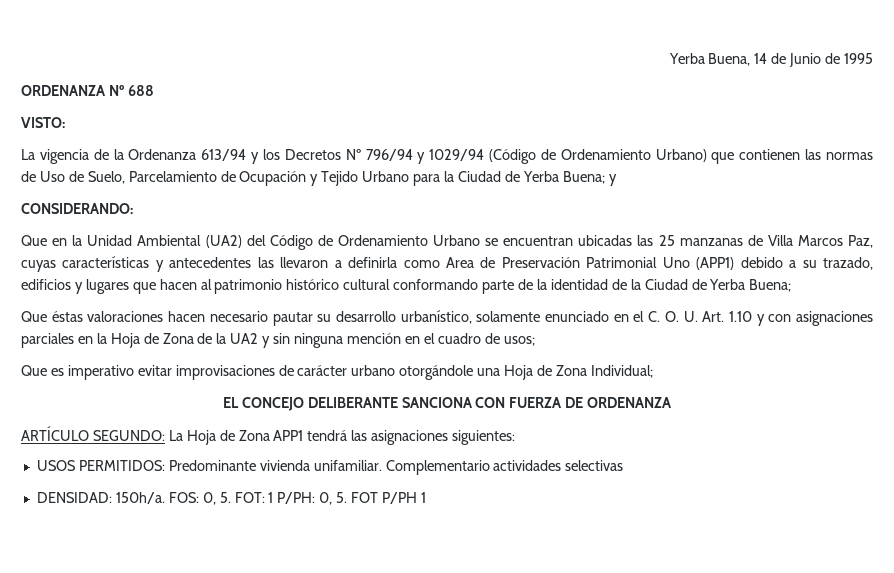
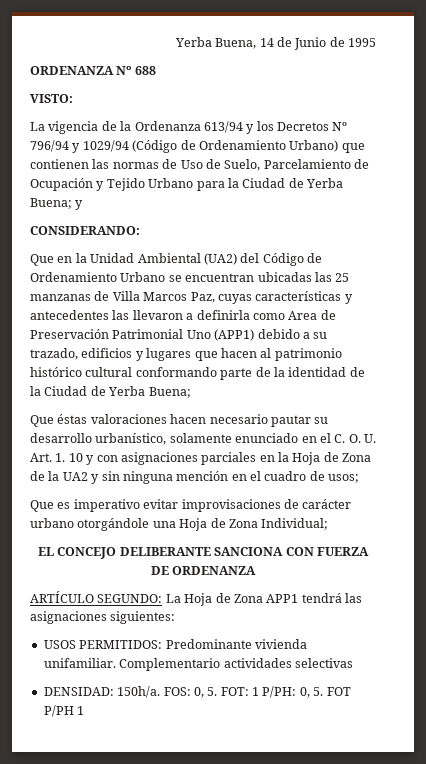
- Que éstas valoraciones hacen necesario pautar su desarrollo urbanístico, solamente enunciado en el C. O. U. Art. 1.10 y con asignaciones parciales en la Hoja de Zona de la UA2 y sin ninguna mención en el cuadro de usos;
+ Que éstas valoraciones hacen necesario pautar su desarrollo urbanístico, solamente enunciado en el C. O. U. Art. 1. 10 y con asignaciones parciales en la Hoja de Zona de la UA2 y sin ninguna mención en el cuadro de usos;

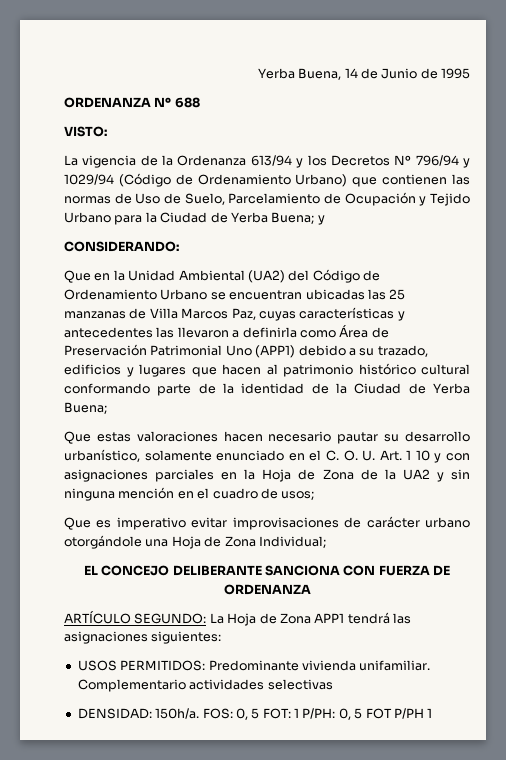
- Que en la Unidad Ambiental (UA2) del Código de Ordenamiento Urbano se encuentran ubicadas las 25 manzanas de Villa Marcos Paz, cuyas características y antecedentes las llevaron a definirla como Area de Preservación Patrimonial Uno (APP1) debido a su trazado, edificios y lugares que hacen al patrimonio histórico cultural conformando parte de la identidad de la Ciudad de Yerba Buena;
+ Que en la Unidad Ambiental (UA2) del Código de Ordenamiento Urbano se encuentran ubicadas las 25 manzanas de Villa Marcos Paz, cuyas características y antecedentes las llevaron a definirla como Área de Preservación Patrimonial Uno (APP1) debido a su trazado, edificios y lugares que hacen al patrimonio histórico cultural conformando parte de la identidad de la Ciudad de Yerba Buena;
- Que éstas valoraciones hacen necesario pautar su desarrollo urbanístico, solamente enunciado en el C. O. U. Art. 1. 10 y con asignaciones parciales en la Hoja de Zona de la UA2 y sin ninguna mención en el cuadro de usos;
+ Que estas valoraciones hacen necesario pautar su desarrollo urbanístico, solamente enunciado en el C. O. U. Art. 1 10 y con asignaciones parciales en la Hoja de Zona de la UA2 y sin ninguna mención en el cuadro de usos;
- FOS: 0, 5. FOT: 1 P/PH: 0, 5. FOT P/PH 1
+ FOS: 0, 5 FOT: 1 P/PH: 0, 5 FOT P/PH 1

